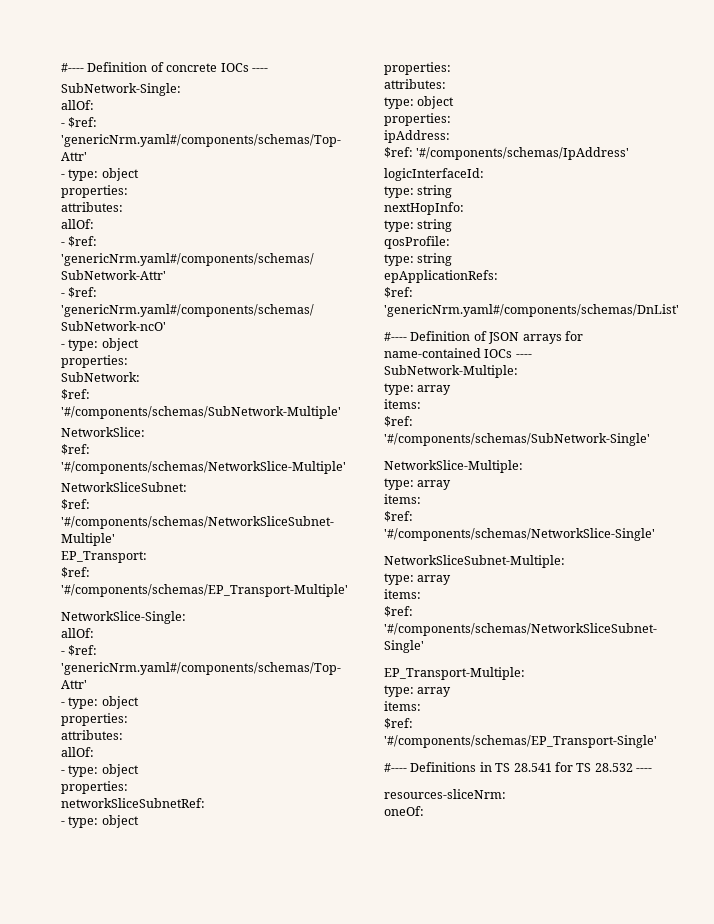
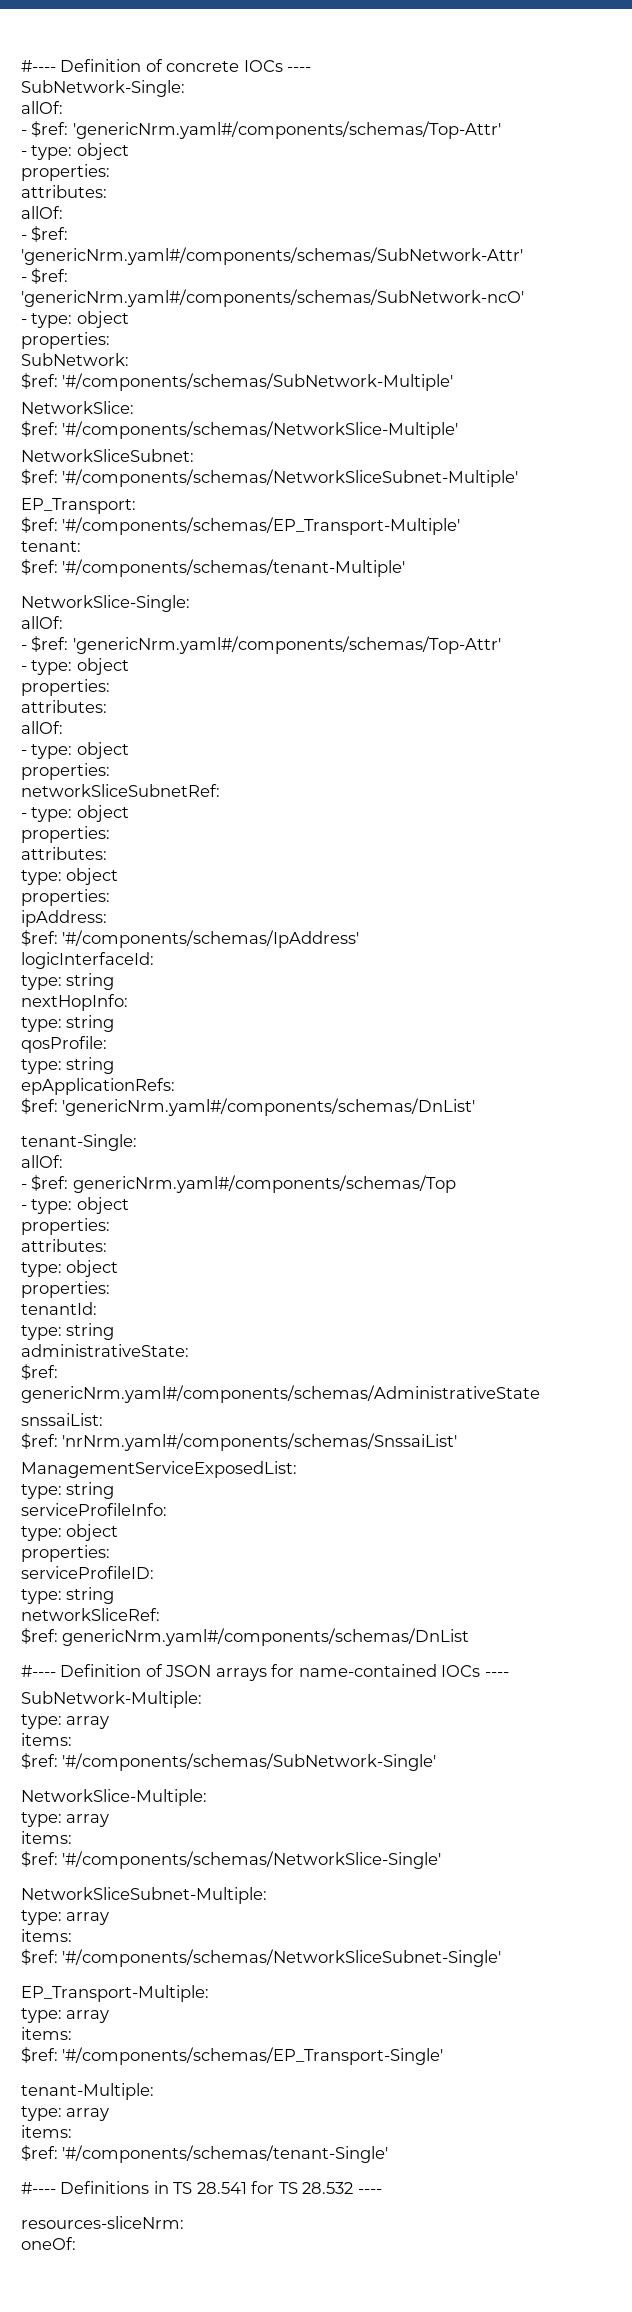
+ tenant:
+ $ref: '#/components/schemas/tenant-Multiple'
+ tenant-Single:
+ allOf:
+ - $ref: genericNrm.yaml#/components/schemas/Top
+ - type: object
+ properties:
+ attributes:
+ type: object
+ properties:
+ tenantId:
+ type: string
+ administrativeState:
+ $ref: genericNrm.yaml#/components/schemas/AdministrativeState
+ snssaiList:
+ $ref: 'nrNrm.yaml#/components/schemas/SnssaiList'
+ ManagementServiceExposedList:
+ type: string
+ serviceProfileInfo:
+ type: object
+ properties:
+ serviceProfileID:
+ type: string
+ networkSliceRef:
+ $ref: genericNrm.yaml#/components/schemas/DnList
+ tenant-Multiple:
+ type: array
+ items:
+ $ref: '#/components/schemas/tenant-Single'

